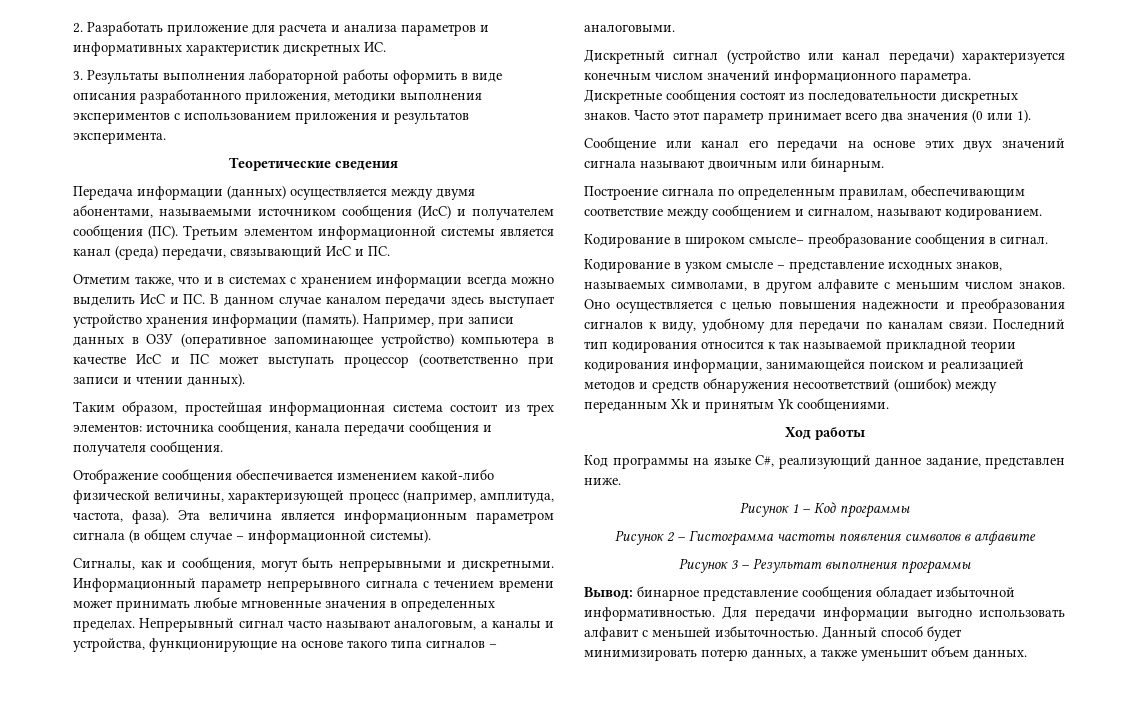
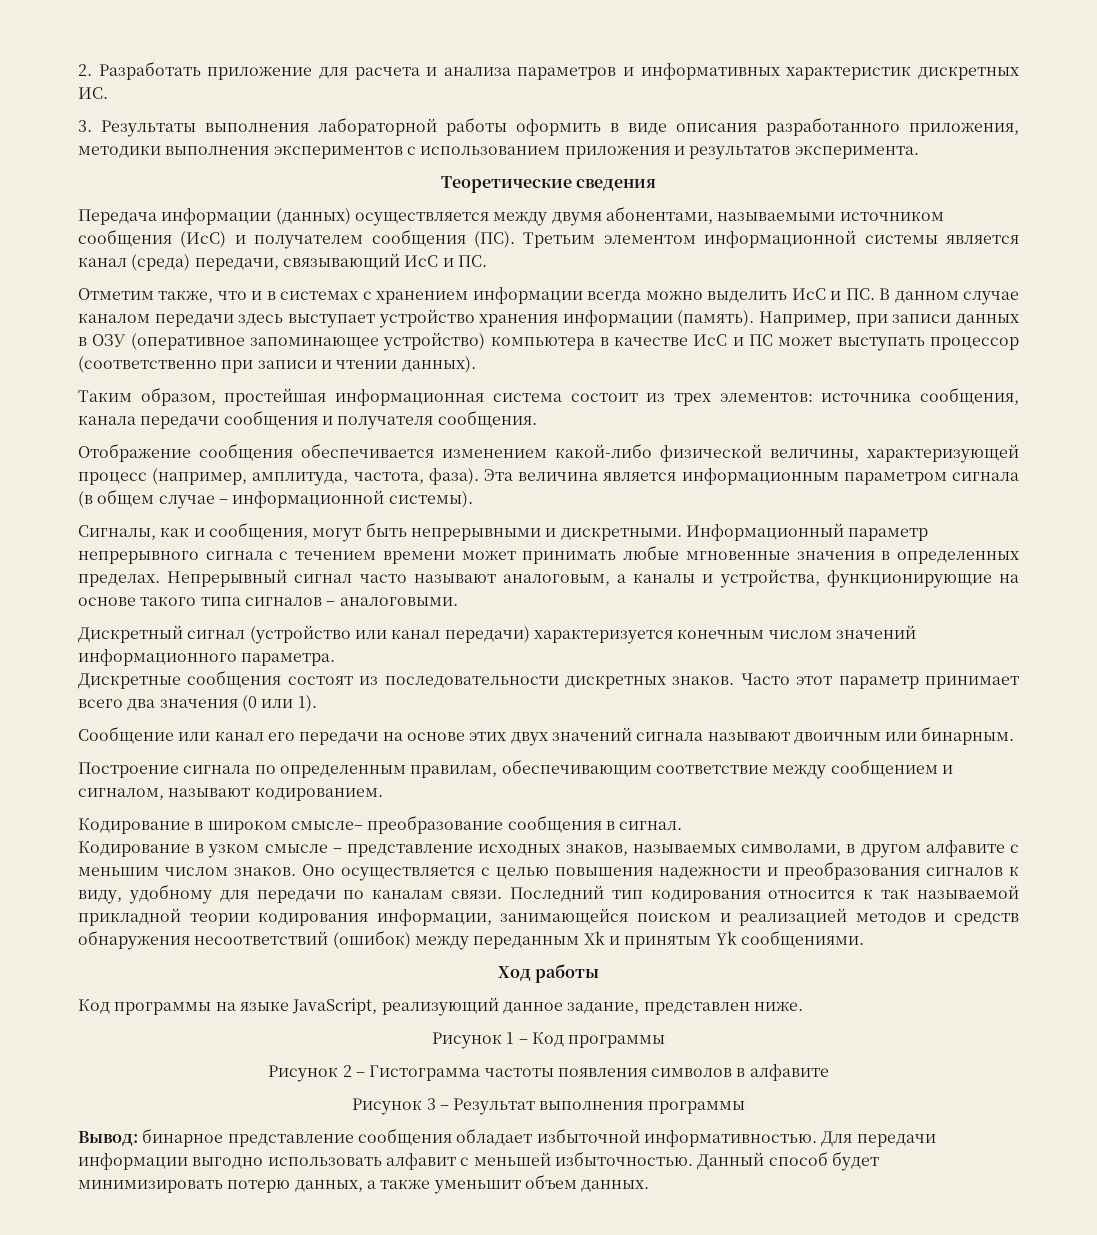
- Код программы на языке C#, реализующий данное задание, представлен ниже.
+ Код программы на языке JavaScript, реализующий данное задание, представлен ниже.

